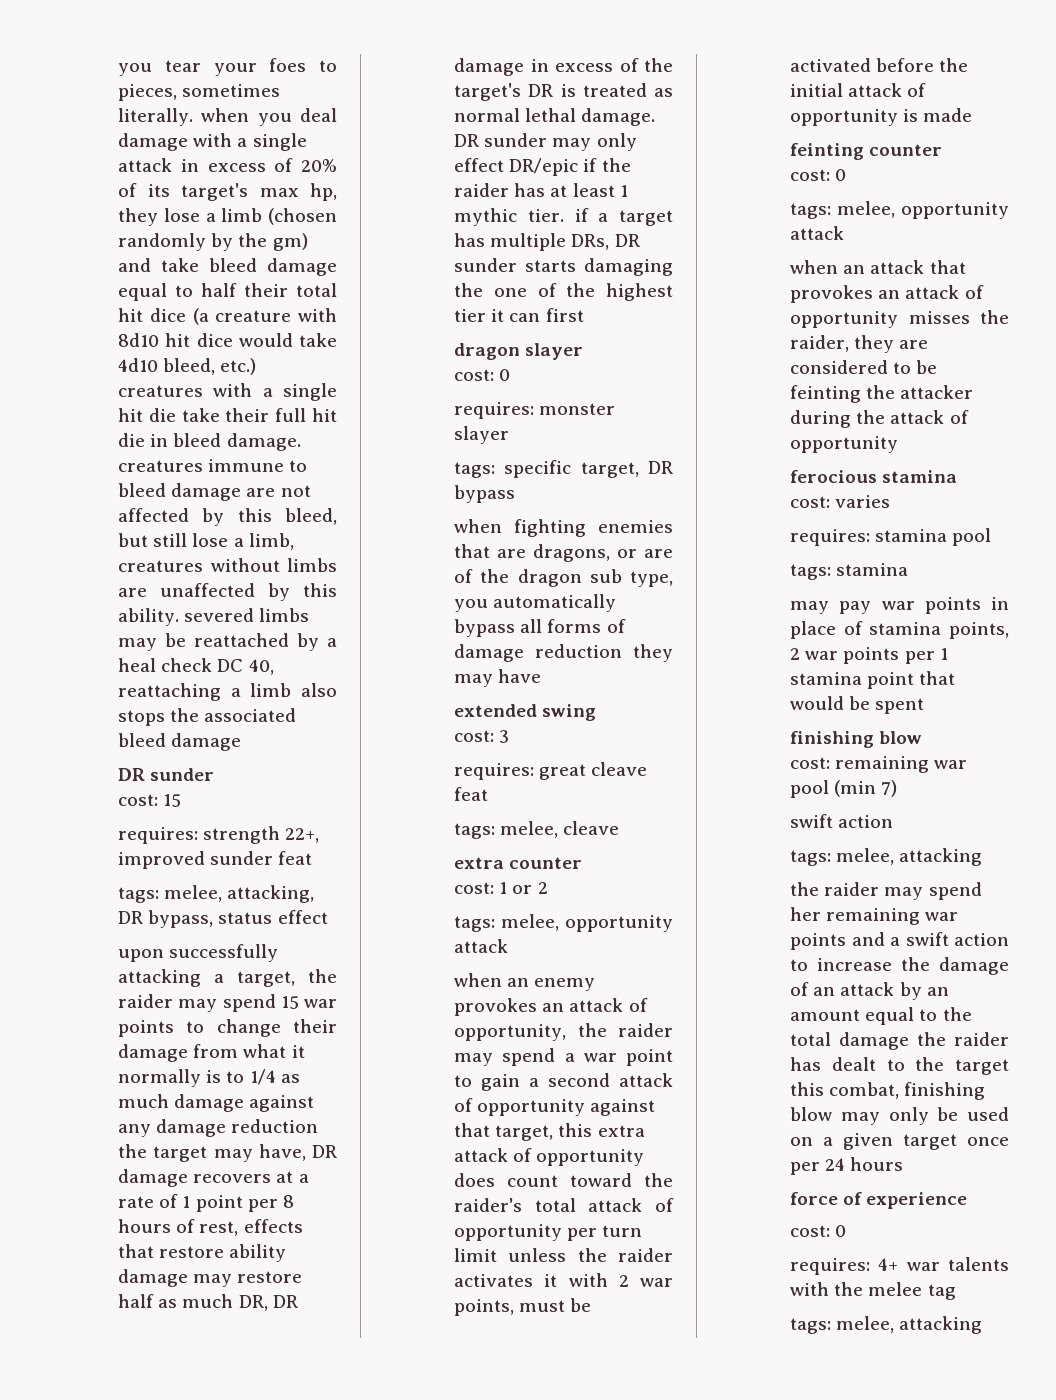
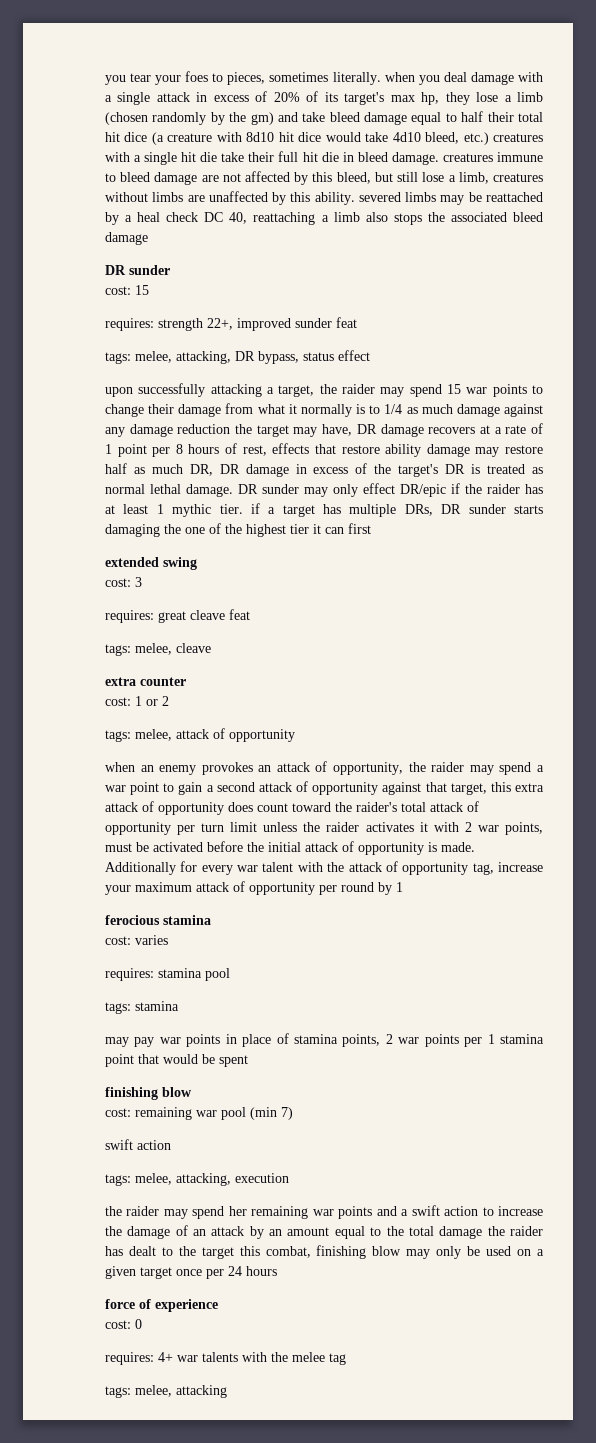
- dragon slayer
- cost: 0
- requires: monster slayer
- tags: specific target, DR bypass
- when fighting enemies that are dragons, or are of the dragon sub type, you automatically bypass all forms of damage reduction they may have
  cost: 1 or 2
- tags: melee, opportunity attack
+ tags: melee, attack of opportunity
- when an enemy provokes an attack of opportunity, the raider may spend a war point to gain a second attack of opportunity against that target, this extra attack of opportunity does count toward the raider's total attack of opportunity per turn limit unless the raider activates it with 2 war points, must be activated before the initial attack of opportunity is made
- feinting counter
- cost: 0
- tags: melee, opportunity attack
- when an attack that provokes an attack of opportunity misses the raider, they are considered to be feinting the attacker during the attack of opportunity
+ when an enemy provokes an attack of opportunity, the raider may spend a war point to gain a second attack of opportunity against that target, this extra attack of opportunity does count toward the raider's total attack of opportunity per turn limit unless the raider activates it with 2 war points, must be activated before the initial attack of opportunity is made. Additionally for every war talent with the attack of opportunity tag, increase your maximum attack of opportunity per round by 1
  cost: remaining war pool (min 7)
  swift action
- tags: melee, attacking
+ tags: melee, attacking, execution

